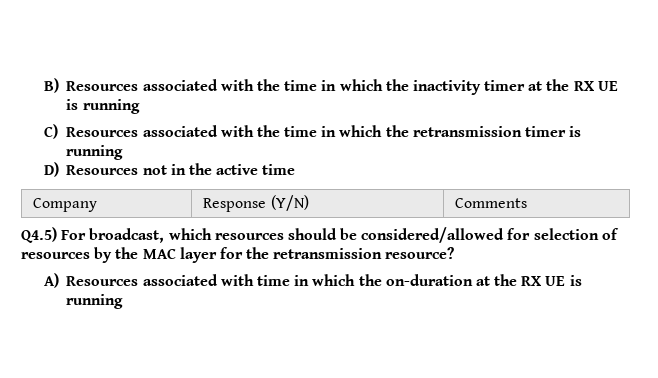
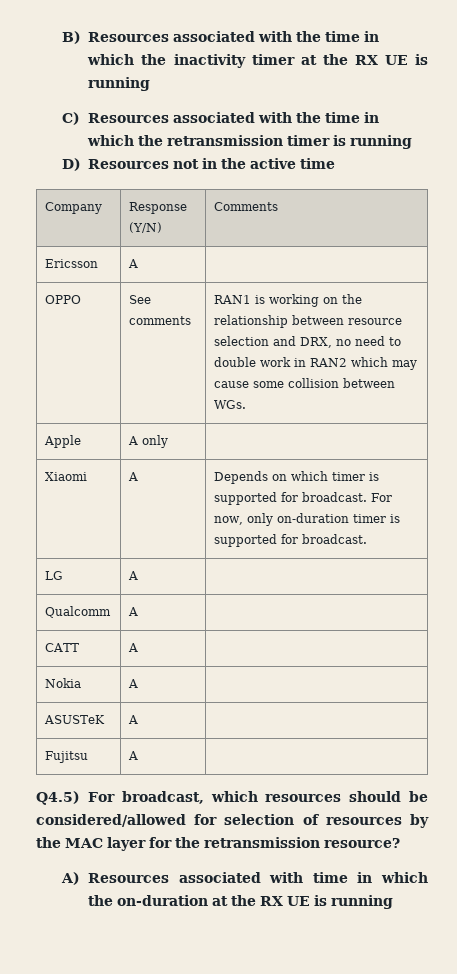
+ Ericsson | A |
+ OPPO | See comments | RAN1 is working on the relationship between resource selection and DRX, no need to double work in RAN2 which may cause some collision between WGs.
+ Apple | A only |
+ Xiaomi | A | Depends on which timer is supported for broadcast. For now, only on-duration timer is supported for broadcast.
+ LG | A |
+ Qualcomm | A |
+ CATT | A |
+ Nokia | A |
+ ASUSTeK | A |
+ Fujitsu | A |

